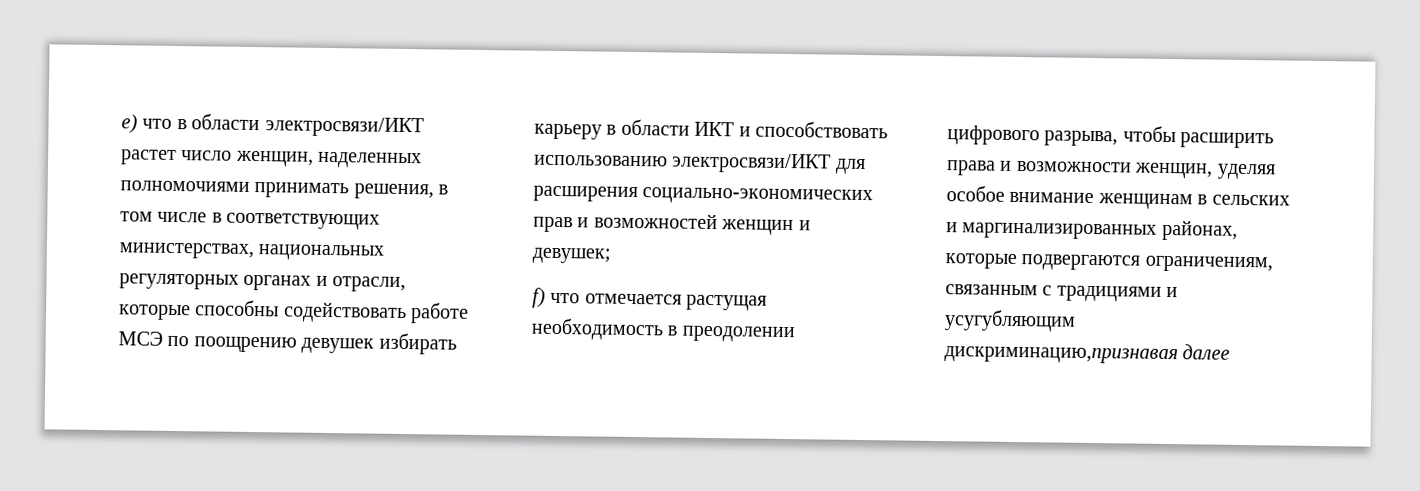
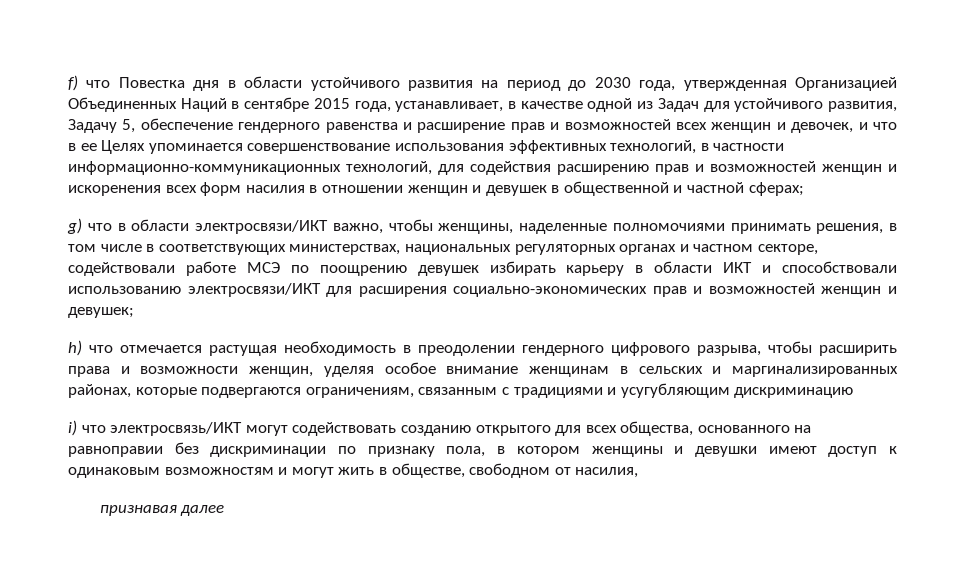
- e) что в области электросвязи/ИКТ растет число женщин, наделенных полномочиями принимать решения, в том числе в соответствующих министерствах, национальных регуляторных органах и отрасли, которые способны содействовать работе МСЭ по поощрению девушек избирать карьеру в области ИКТ и способствовать использованию электросвязи/ИКТ для расширения социально-экономических прав и возможностей женщин и девушек;
+ f) что Повестка дня в области устойчивого развития на период до 2030 года, утвержденная Организацией Объединенных Наций в сентябре 2015 года, устанавливает, в качестве одной из Задач для устойчивого развития, Задачу 5, обеспечение гендерного равенства и расширение прав и возможностей всех женщин и девочек, и что в ее Целях упоминается совершенствование использования эффективных технологий, в частности информационно-коммуникационных технологий, для содействия расширению прав и возможностей женщин и искоренения всех форм насилия в отношении женщин и девушек в общественной и частной сферах;
+ g) что в области электросвязи/ИКТ важно, чтобы женщины, наделенные полномочиями принимать решения, в том числе в соответствующих министерствах, национальных регуляторных органах и частном секторе, содействовали работе МСЭ по поощрению девушек избирать карьеру в области ИКТ и способствовали использованию электросвязи/ИКТ для расширения социально-экономических прав и возможностей женщин и девушек;
- f) что отмечается растущая необходимость в преодолении цифрового разрыва, чтобы расширить права и возможности женщин, уделяя особое внимание женщинам в сельских и маргинализированных районах, которые подвергаются ограничениям, связанным с традициями и усугубляющим дискриминацию,признавая далее
+ h) что отмечается растущая необходимость в преодолении гендерного цифрового разрыва, чтобы расширить права и возможности женщин, уделяя особое внимание женщинам в сельских и маргинализированных районах, которые подвергаются ограничениям, связанным с традициями и усугубляющим дискриминацию
+ i) что электросвязь/ИКТ могут содействовать созданию открытого для всех общества, основанного на равноправии без дискриминации по признаку пола, в котором женщины и девушки имеют доступ к одинаковым возможностям и могут жить в обществе, свободном от насилия,
+ признавая далее

